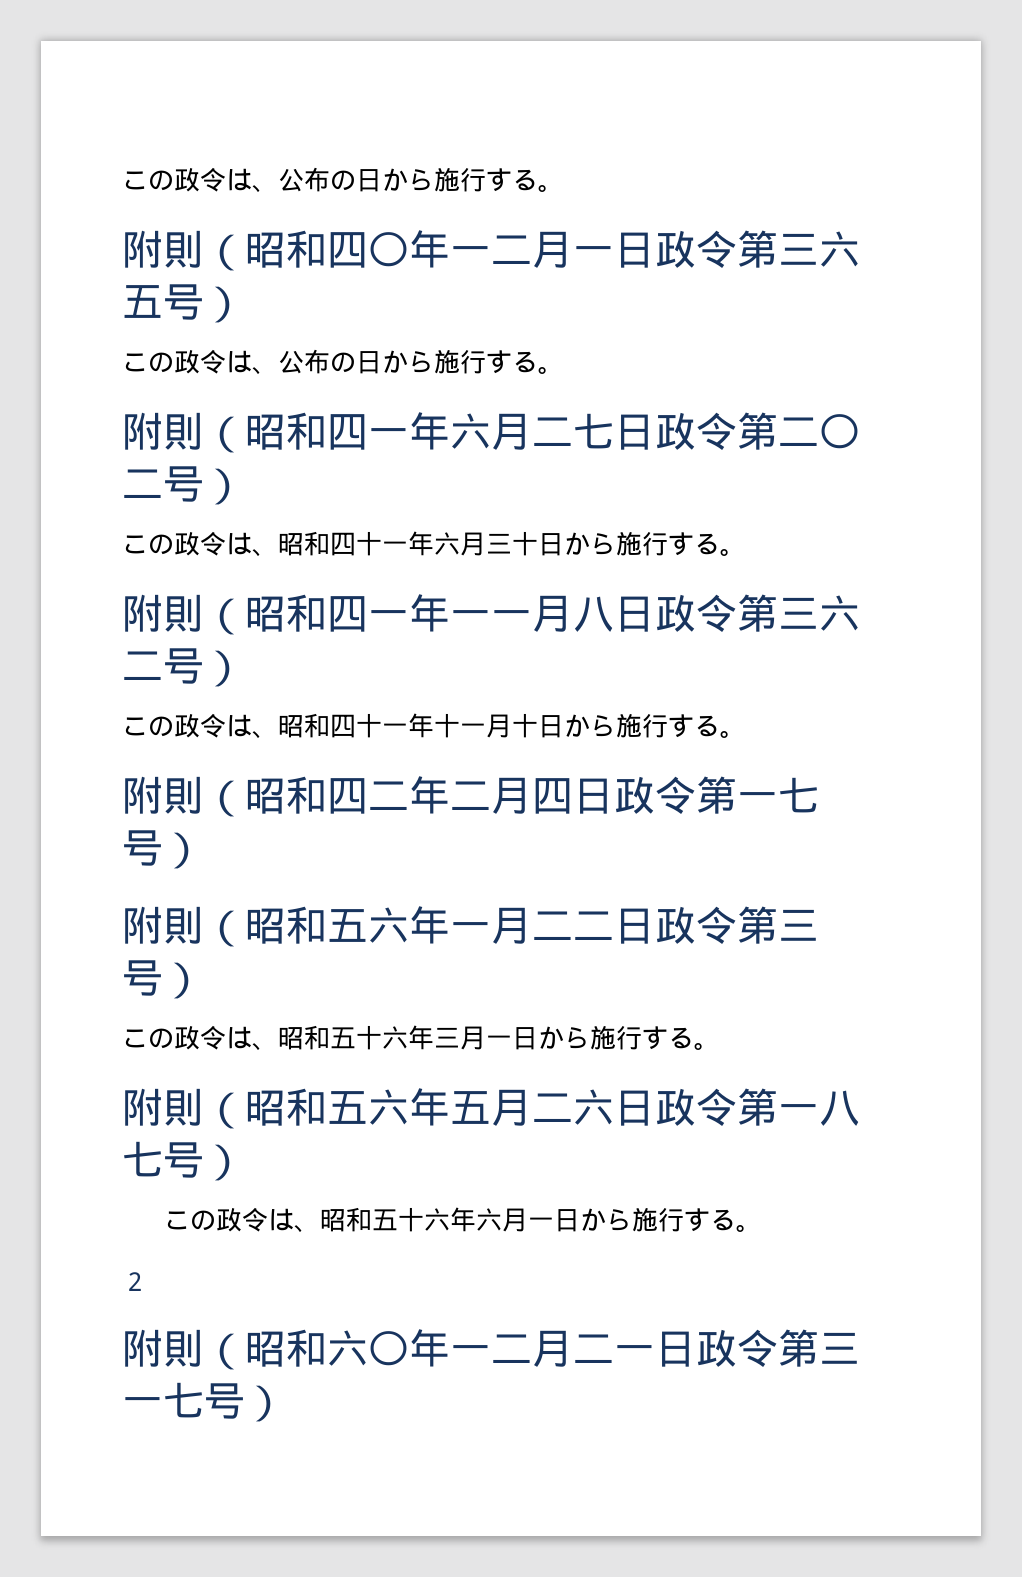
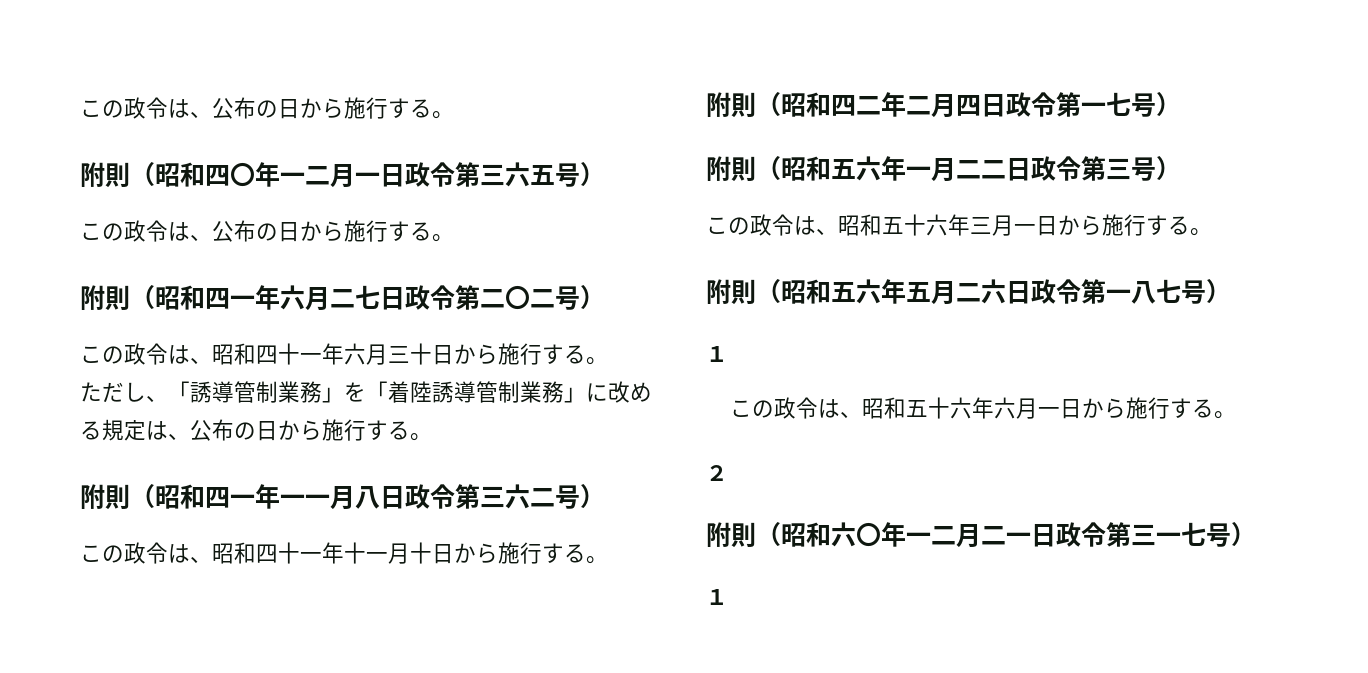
+ ただし、「誘導管制業務」を「着陸誘導管制業務」に改める規定は、公布の日から施行する。
  附則（昭和五六年五月二六日政令第一八七号）
+ １
  附則（昭和六〇年一二月二一日政令第三一七号）
+ １

